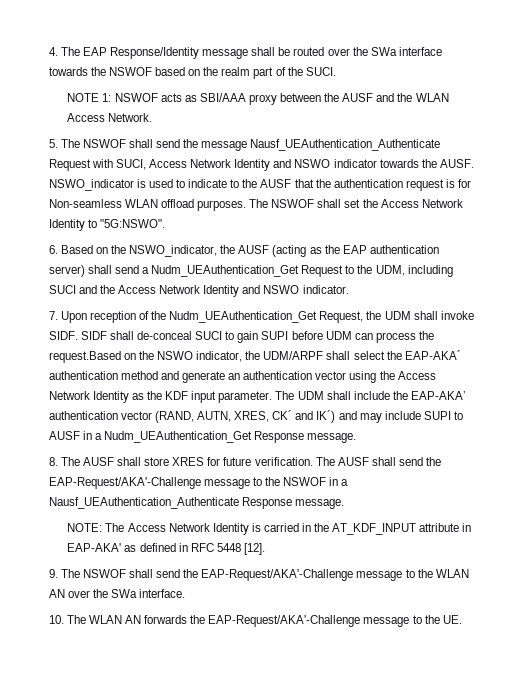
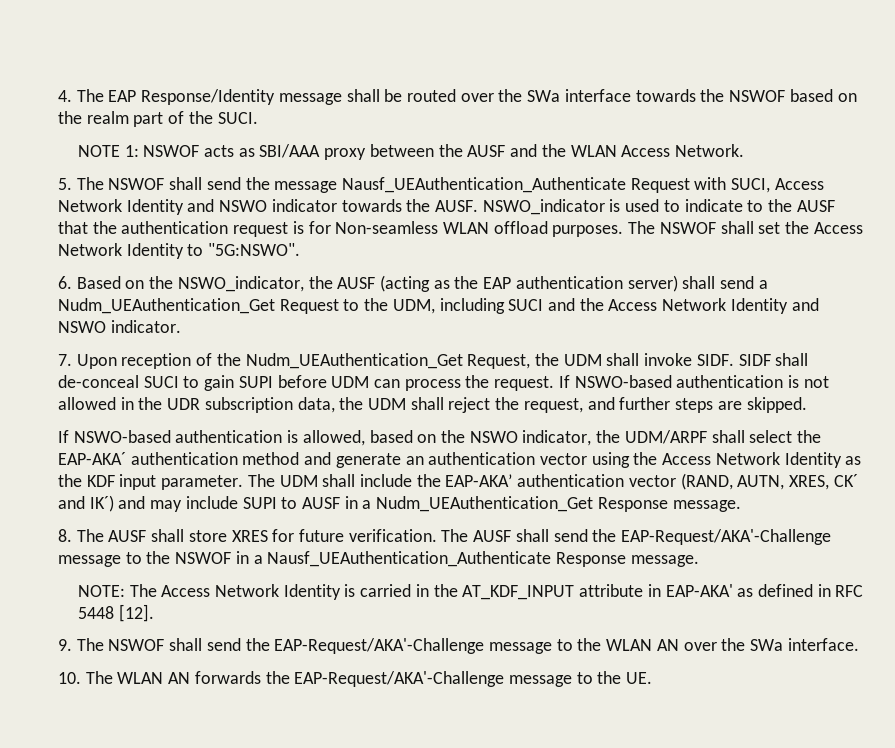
- SIDF shall de-conceal SUCI to gain SUPI before UDM can process the request.Based on the NSWO indicator, the UDM/ARPF shall select the EAP-AKA´ authentication method and generate an authentication vector using the Access Network Identity as the KDF input parameter.
+ SIDF shall de-conceal SUCI to gain SUPI before UDM can process the request. If NSWO-based authentication is not allowed in the UDR subscription data, the UDM shall reject the request, and further steps are skipped.
+ If NSWO-based authentication is allowed, based on the NSWO indicator, the UDM/ARPF shall select the EAP-AKA´ authentication method and generate an authentication vector using the Access Network Identity as the KDF input parameter.

